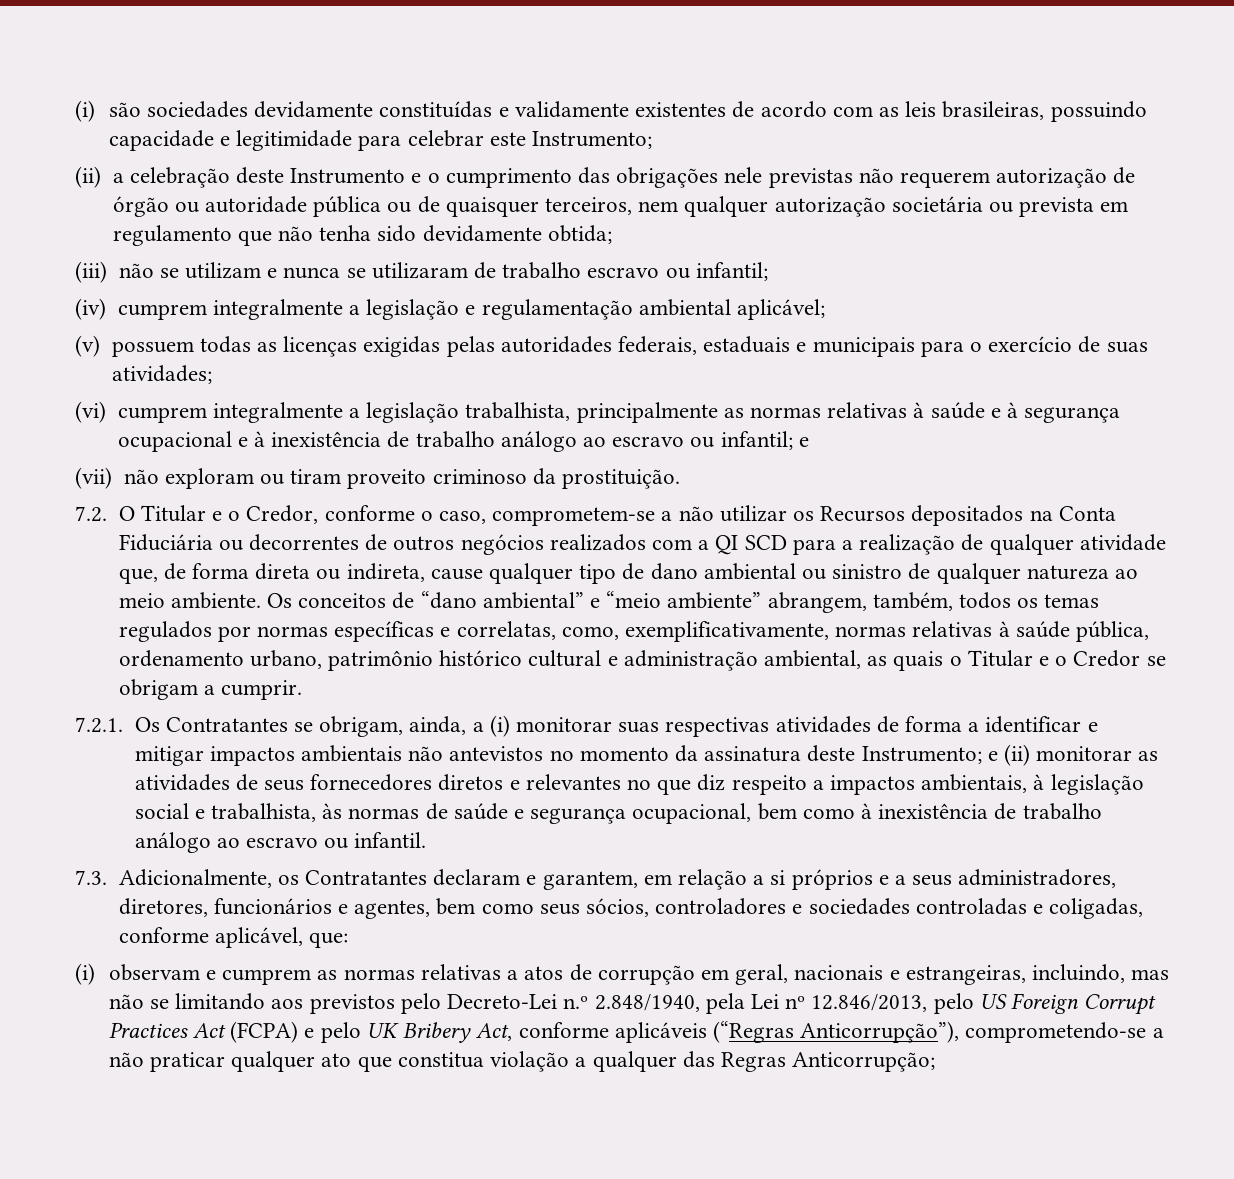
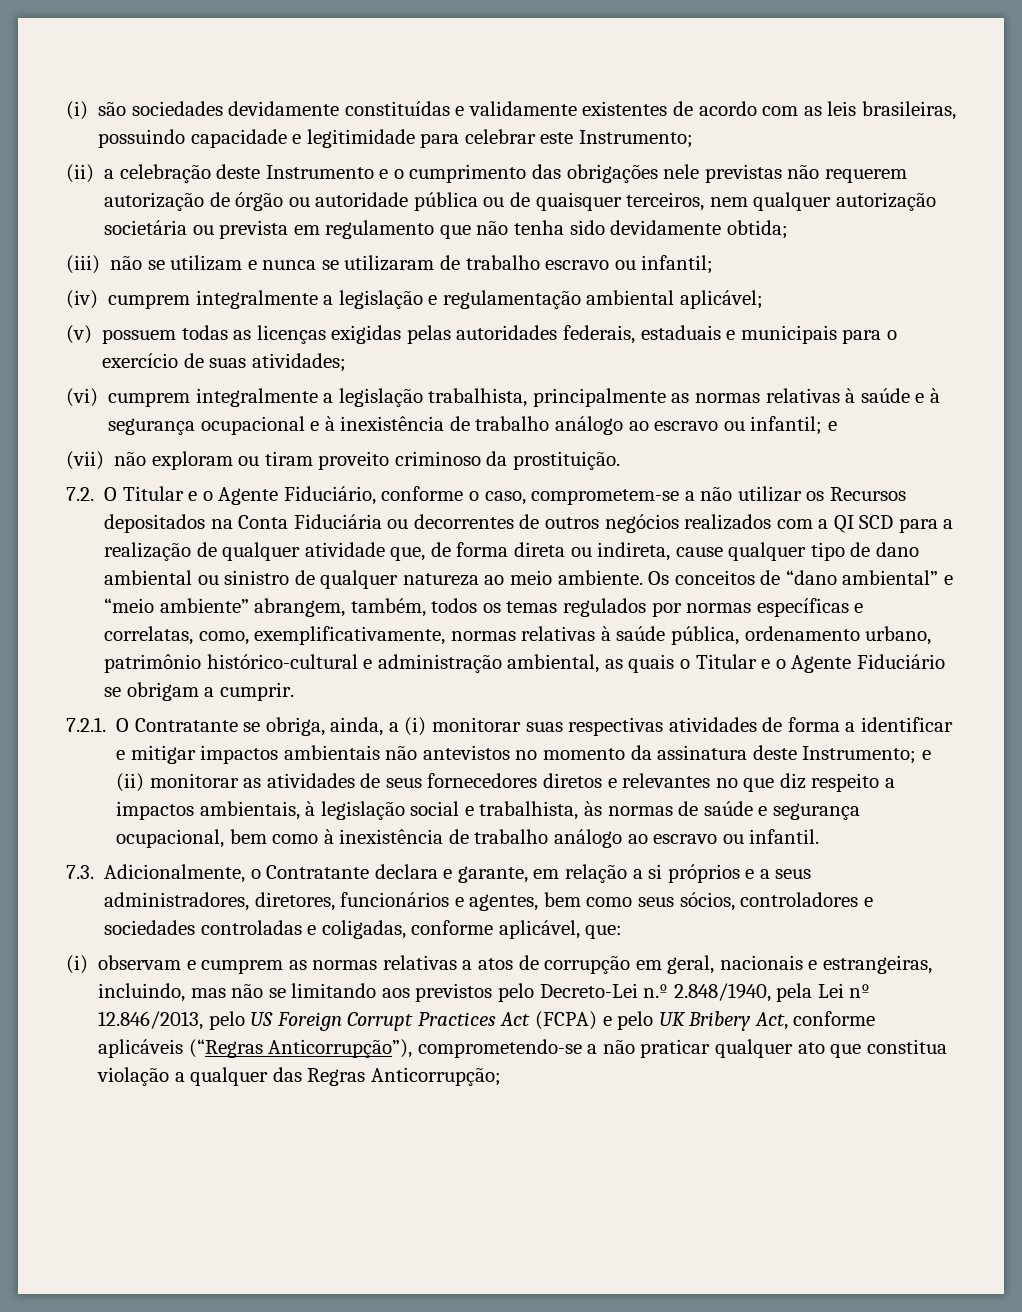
- 7.2. O Titular e o Credor, conforme o caso, comprometem-se a não utilizar os Recursos depositados na Conta Fiduciária ou decorrentes de outros negócios realizados com a QI SCD para a realização de qualquer atividade que, de forma direta ou indireta, cause qualquer tipo de dano ambiental ou sinistro de qualquer natureza ao meio ambiente.
+ 7.2. O Titular e o Agente Fiduciário, conforme o caso, comprometem-se a não utilizar os Recursos depositados na Conta Fiduciária ou decorrentes de outros negócios realizados com a QI SCD para a realização de qualquer atividade que, de forma direta ou indireta, cause qualquer tipo de dano ambiental ou sinistro de qualquer natureza ao meio ambiente.
- Os conceitos de “dano ambiental” e “meio ambiente” abrangem, também, todos os temas regulados por normas específicas e correlatas, como, exemplificativamente, normas relativas à saúde pública, ordenamento urbano, patrimônio histórico cultural e administração ambiental, as quais o Titular e o Credor se obrigam a cumprir.
+ Os conceitos de “dano ambiental” e “meio ambiente” abrangem, também, todos os temas regulados por normas específicas e correlatas, como, exemplificativamente, normas relativas à saúde pública, ordenamento urbano, patrimônio histórico-cultural e administração ambiental, as quais o Titular e o Agente Fiduciário se obrigam a cumprir.
- 7.2.1. Os Contratantes se obrigam, ainda, a (i) monitorar suas respectivas atividades de forma a identificar e mitigar impactos ambientais não antevistos no momento da assinatura deste Instrumento;
+ 7.2.1. O Contratante se obriga, ainda, a (i) monitorar suas respectivas atividades de forma a identificar e mitigar impactos ambientais não antevistos no momento da assinatura deste Instrumento;
- 7.3. Adicionalmente, os Contratantes declaram e garantem, em relação a si próprios e a seus administradores, diretores, funcionários e agentes, bem como seus sócios, controladores e sociedades controladas e coligadas, conforme aplicável, que:
+ 7.3. Adicionalmente, o Contratante declara e garante, em relação a si próprios e a seus administradores, diretores, funcionários e agentes, bem como seus sócios, controladores e sociedades controladas e coligadas, conforme aplicável, que:

